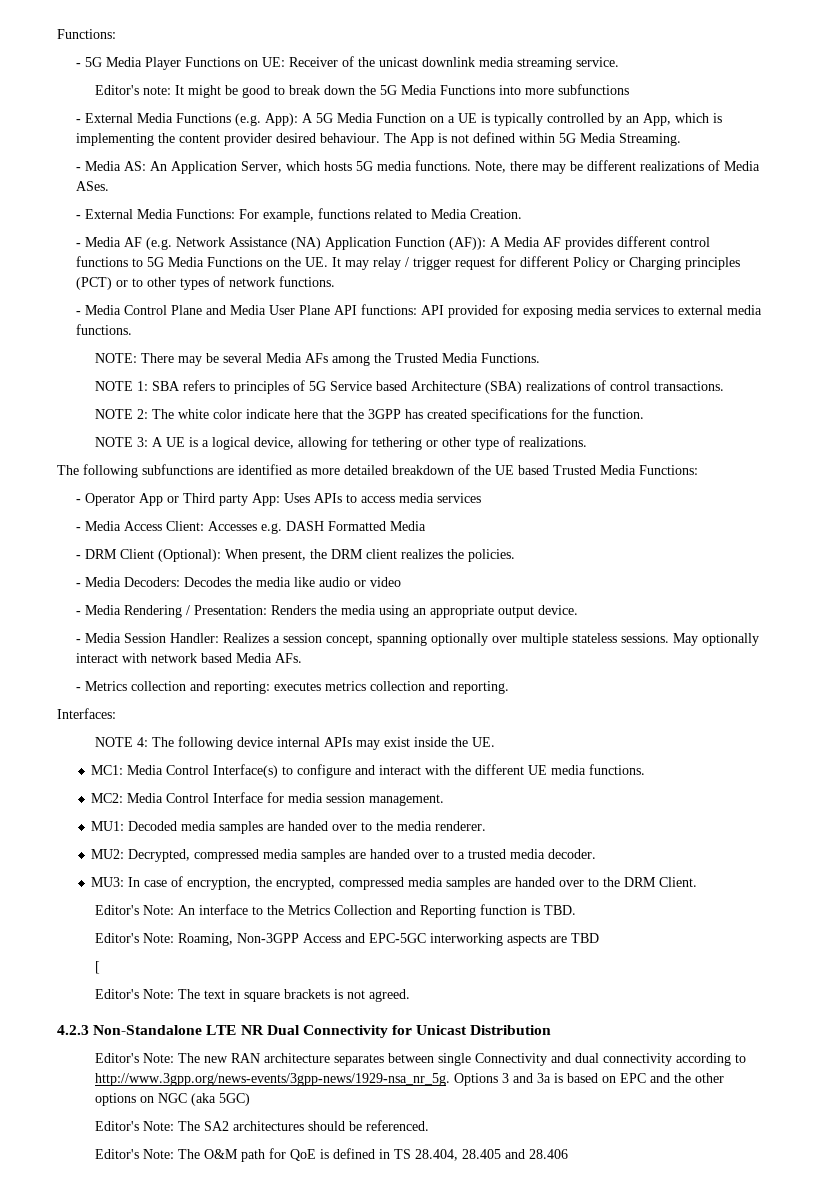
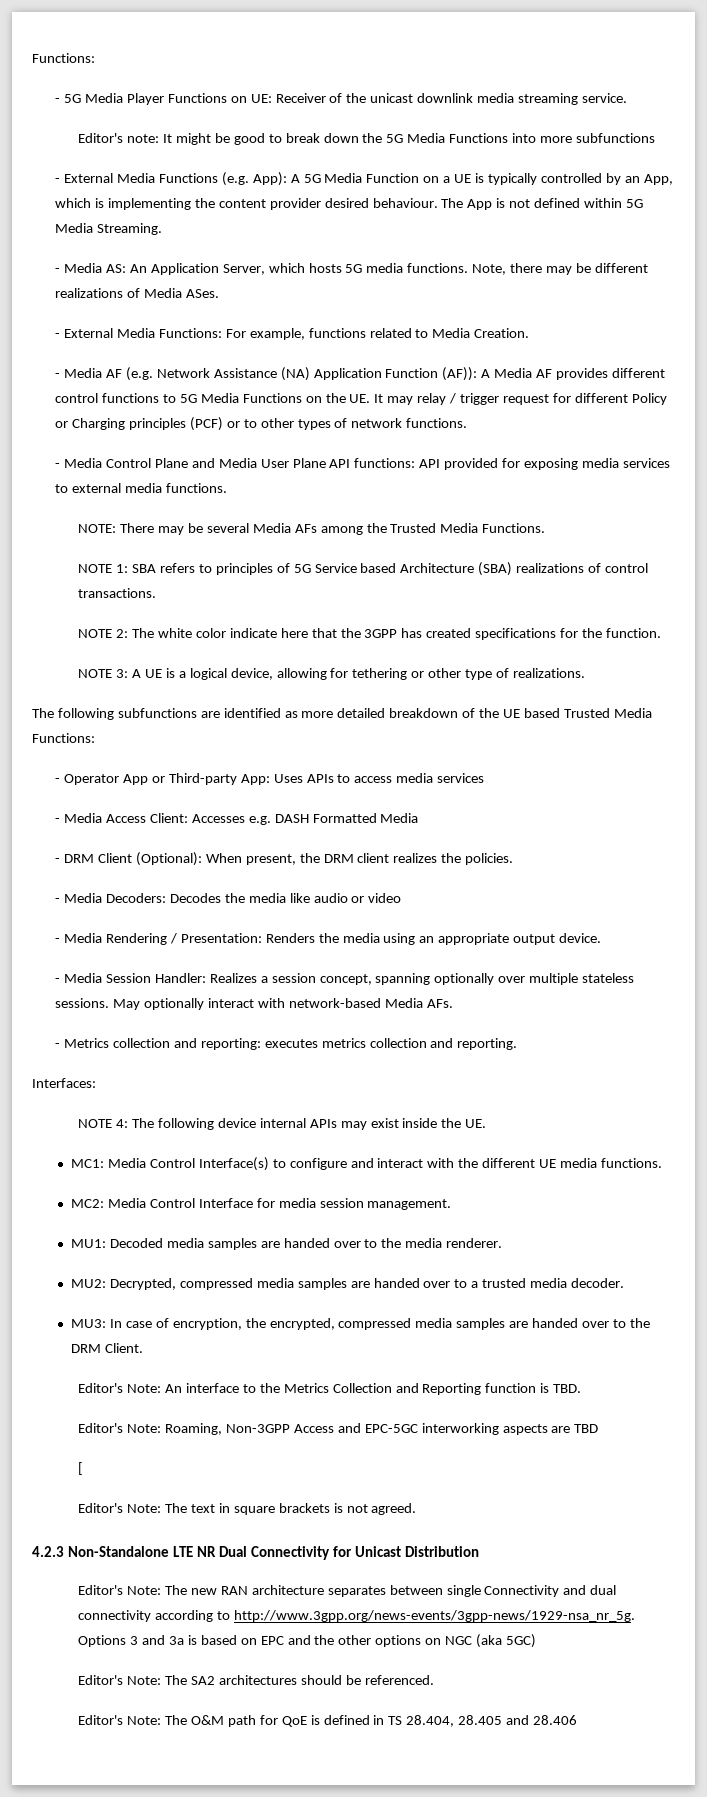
- - Media AF (e.g. Network Assistance (NA) Application Function (AF)): A Media AF provides different control functions to 5G Media Functions on the UE. It may relay / trigger request for different Policy or Charging principles (PCT) or to other types of network functions.
+ - Media AF (e.g. Network Assistance (NA) Application Function (AF)): A Media AF provides different control functions to 5G Media Functions on the UE. It may relay / trigger request for different Policy or Charging principles (PCF) or to other types of network functions.
- - Operator App or Third party App: Uses APIs to access media services
+ - Operator App or Third-party App: Uses APIs to access media services
- May optionally interact with network based Media AFs.
+ May optionally interact with network-based Media AFs.

